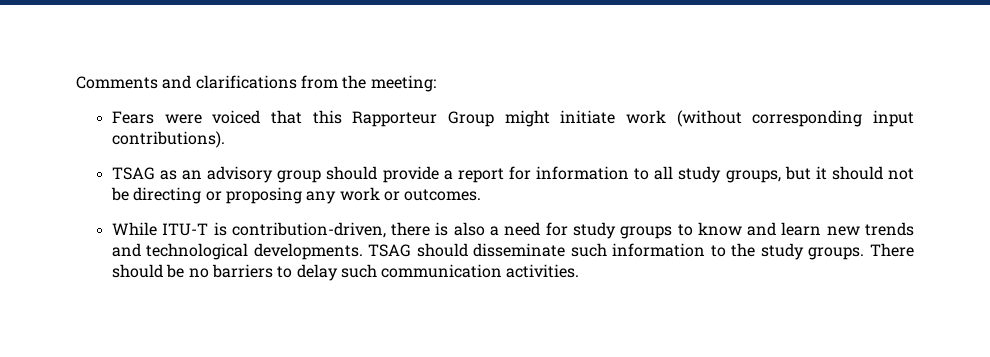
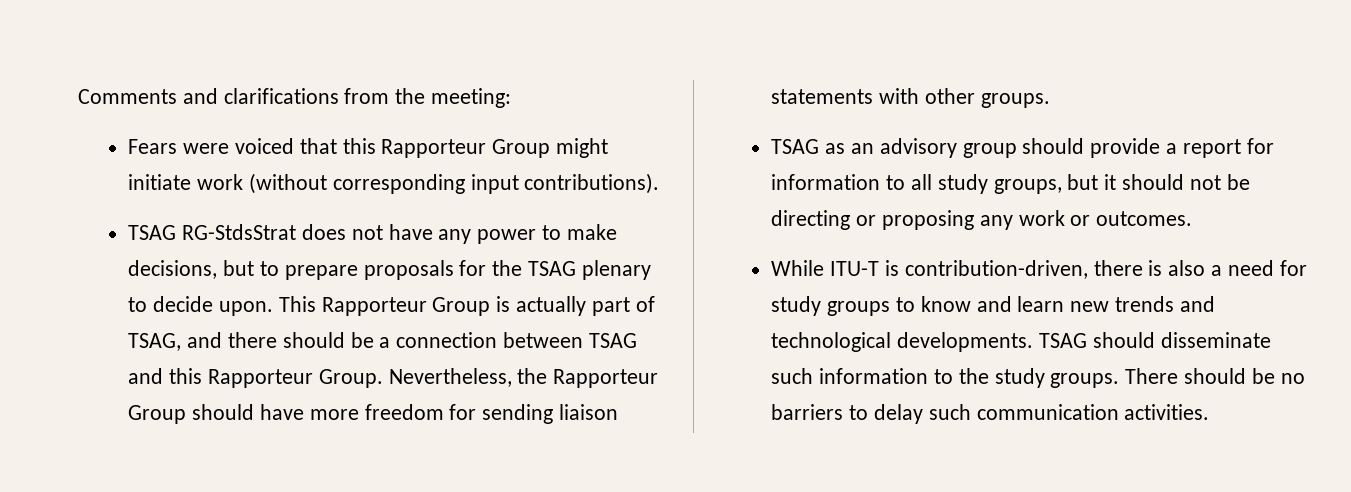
+ TSAG RG-StdsStrat does not have any power to make decisions, but to prepare proposals for the TSAG plenary to decide upon. This Rapporteur Group is actually part of TSAG, and there should be a connection between TSAG and this Rapporteur Group. Nevertheless, the Rapporteur Group should have more freedom for sending liaison statements with other groups.

